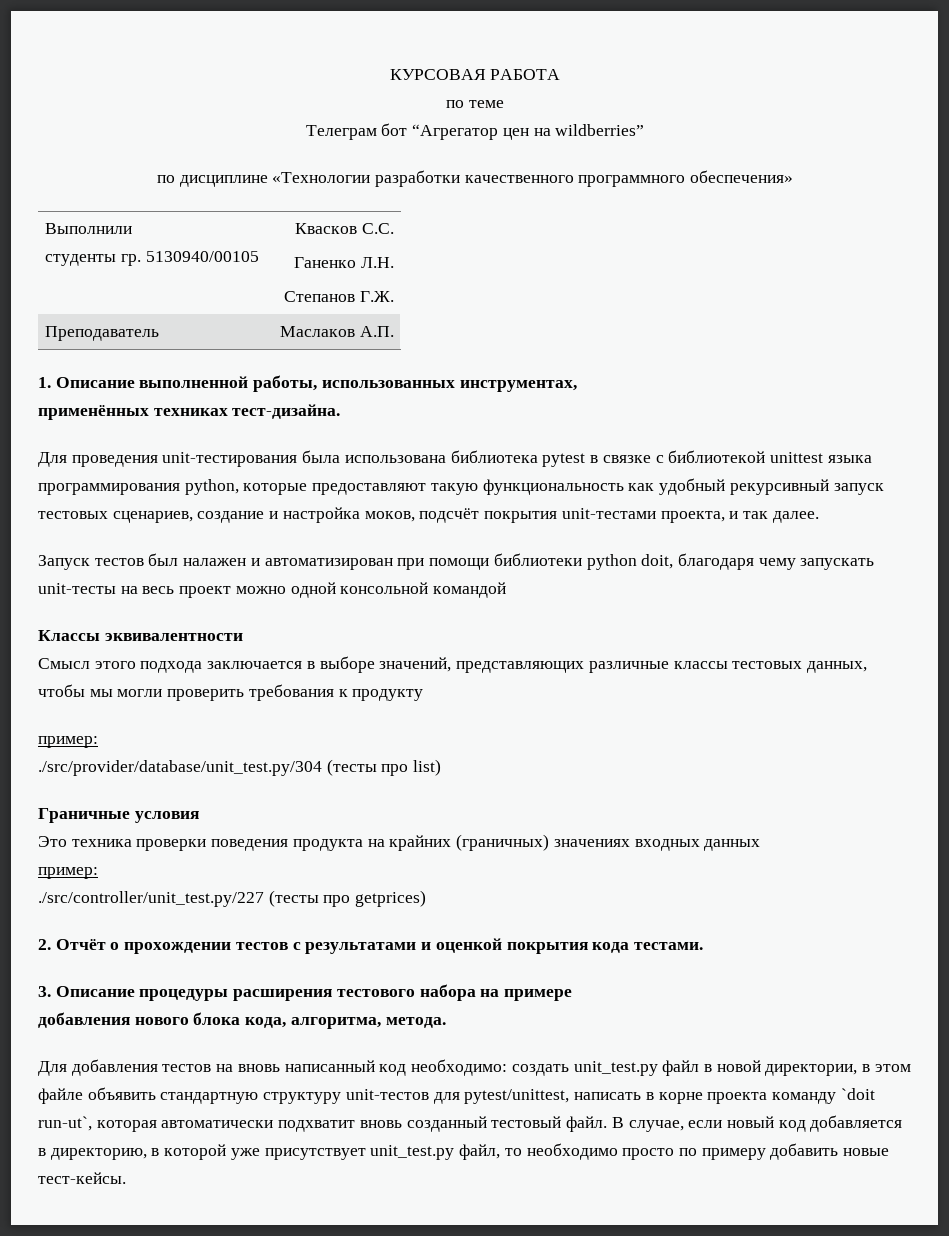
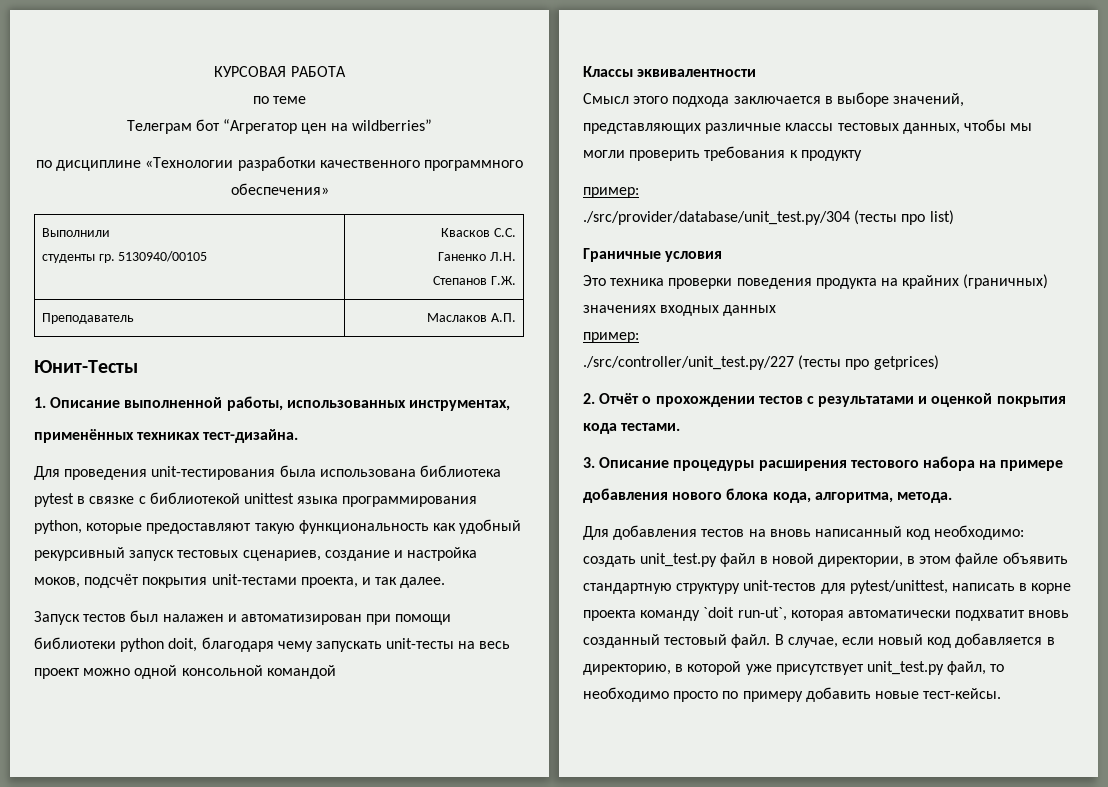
+ Юнит-Тесты

